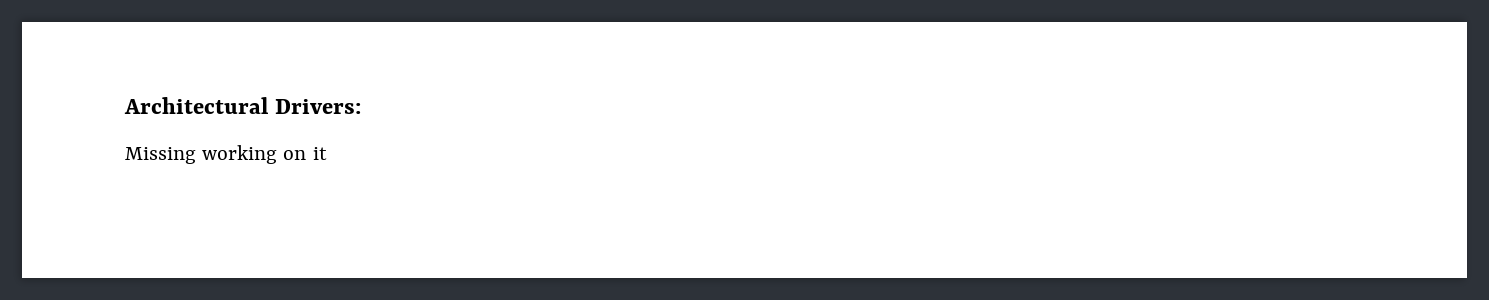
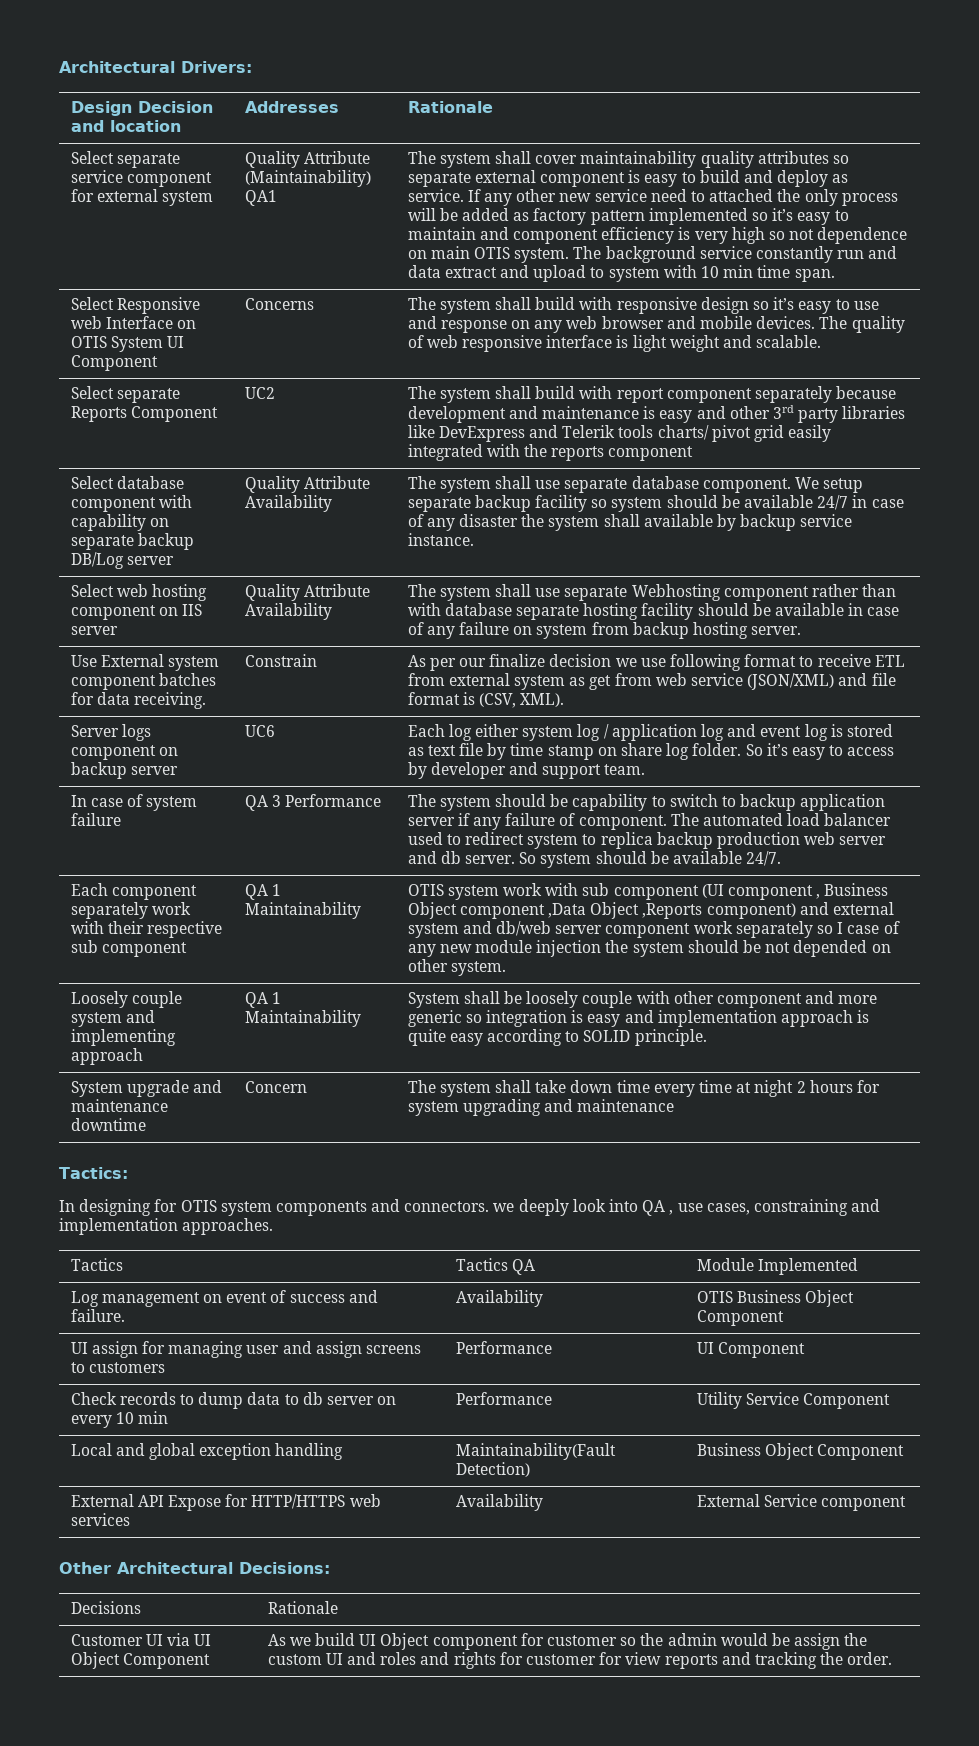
- Missing working on it
+ Design Decision and location | Addresses | Rationale
+ Select separate service component for external system | Quality Attribute (Maintainability) QA1 | The system shall cover maintainability quality attributes so separate external component is easy to build and deploy as service. If any other new service need to attached the only process will be added as factory pattern implemented so it’s easy to maintain and component efficiency is very high so not dependence on main OTIS system. The background service constantly run and data extract and upload to system with 10 min time span.
+ Select Responsive web Interface on OTIS System UI Component | Concerns | The system shall build with responsive design so it’s easy to use and response on any web browser and mobile devices. The quality of web responsive interface is light weight and scalable.
+ Select separate Reports Component | UC2 | The system shall build with report component separately because development and maintenance is easy and other 3rd party libraries like DevExpress and Telerik tools charts/ pivot grid easily integrated with the reports component
+ Select database component with capability on separate backup DB/Log server | Quality Attribute Availability | The system shall use separate database component. We setup separate backup facility so system should be available 24/7 in case of any disaster the system shall available by backup service instance.
+ Select web hosting component on IIS server | Quality Attribute Availability | The system shall use separate Webhosting component rather than with database separate hosting facility should be available in case of any failure on system from backup hosting server.
+ Use External system component batches for data receiving. | Constrain | As per our finalize decision we use following format to receive ETL from external system as get from web service (JSON/XML) and file format is (CSV, XML).
+ Server logs component on backup server | UC6 | Each log either system log / application log and event log is stored as text file by time stamp on share log folder. So it’s easy to access by developer and support team.
+ In case of system failure | QA 3 Performance | The system should be capability to switch to backup application server if any failure of component. The automated load balancer used to redirect system to replica backup production web server and db server. So system should be available 24/7.
+ Each component separately work with their respective sub component | QA 1 Maintainability | OTIS system work with sub component (UI component , Business Object component ,Data Object ,Reports component) and external system and db/web server component work separately so I case of any new module injection the system should be not depended on other system.
+ Loosely couple system and implementing approach | QA 1 Maintainability | System shall be loosely couple with other component and more generic so integration is easy and implementation approach is quite easy according to SOLID principle.
+ System upgrade and maintenance downtime | Concern | The system shall take down time every time at night 2 hours for system upgrading and maintenance
+ Tactics:
+ In designing for OTIS system components and connectors. we deeply look into QA , use cases, constraining and implementation approaches.
+ Tactics | Tactics QA | Module Implemented
+ Log management on event of success and failure. | Availability | OTIS Business Object Component
+ UI assign for managing user and assign screens to customers | Performance | UI Component
+ Check records to dump data to db server on every 10 min | Performance | Utility Service Component
+ Local and global exception handling | Maintainability(Fault Detection) | Business Object Component
+ External API Expose for HTTP/HTTPS web services | Availability | External Service component
+ Other Architectural Decisions:
+ Decisions | Rationale
+ Customer UI via UI Object Component | As we build UI Object component for customer so the admin would be assign the custom UI and roles and rights for customer for view reports and tracking the order.

